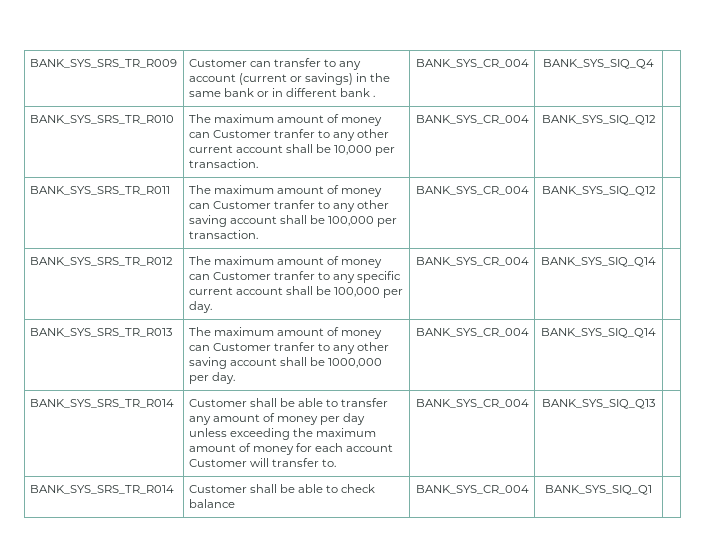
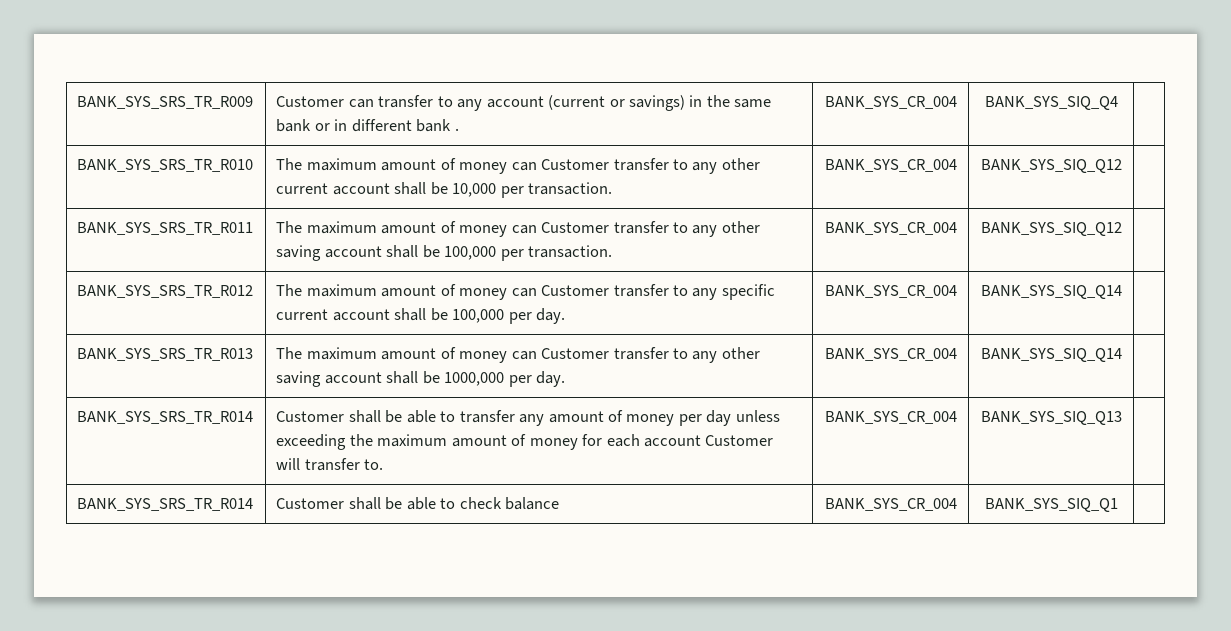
- BANK_SYS_SRS_TR_R010 | The maximum amount of money can Customer tranfer to any other current account shall be 10,000 per transaction. | BANK_SYS_CR_004 | BANK_SYS_SIQ_Q12 |
+ BANK_SYS_SRS_TR_R010 | The maximum amount of money can Customer transfer to any other current account shall be 10,000 per transaction. | BANK_SYS_CR_004 | BANK_SYS_SIQ_Q12 |
- BANK_SYS_SRS_TR_R011 | The maximum amount of money can Customer tranfer to any other saving account shall be 100,000 per transaction. | BANK_SYS_CR_004 | BANK_SYS_SIQ_Q12 |
+ BANK_SYS_SRS_TR_R011 | The maximum amount of money can Customer transfer to any other saving account shall be 100,000 per transaction. | BANK_SYS_CR_004 | BANK_SYS_SIQ_Q12 |
- BANK_SYS_SRS_TR_R012 | The maximum amount of money can Customer tranfer to any specific current account shall be 100,000 per day. | BANK_SYS_CR_004 | BANK_SYS_SIQ_Q14 |
+ BANK_SYS_SRS_TR_R012 | The maximum amount of money can Customer transfer to any specific current account shall be 100,000 per day. | BANK_SYS_CR_004 | BANK_SYS_SIQ_Q14 |
- BANK_SYS_SRS_TR_R013 | The maximum amount of money can Customer tranfer to any other saving account shall be 1000,000 per day. | BANK_SYS_CR_004 | BANK_SYS_SIQ_Q14 |
+ BANK_SYS_SRS_TR_R013 | The maximum amount of money can Customer transfer to any other saving account shall be 1000,000 per day. | BANK_SYS_CR_004 | BANK_SYS_SIQ_Q14 |

